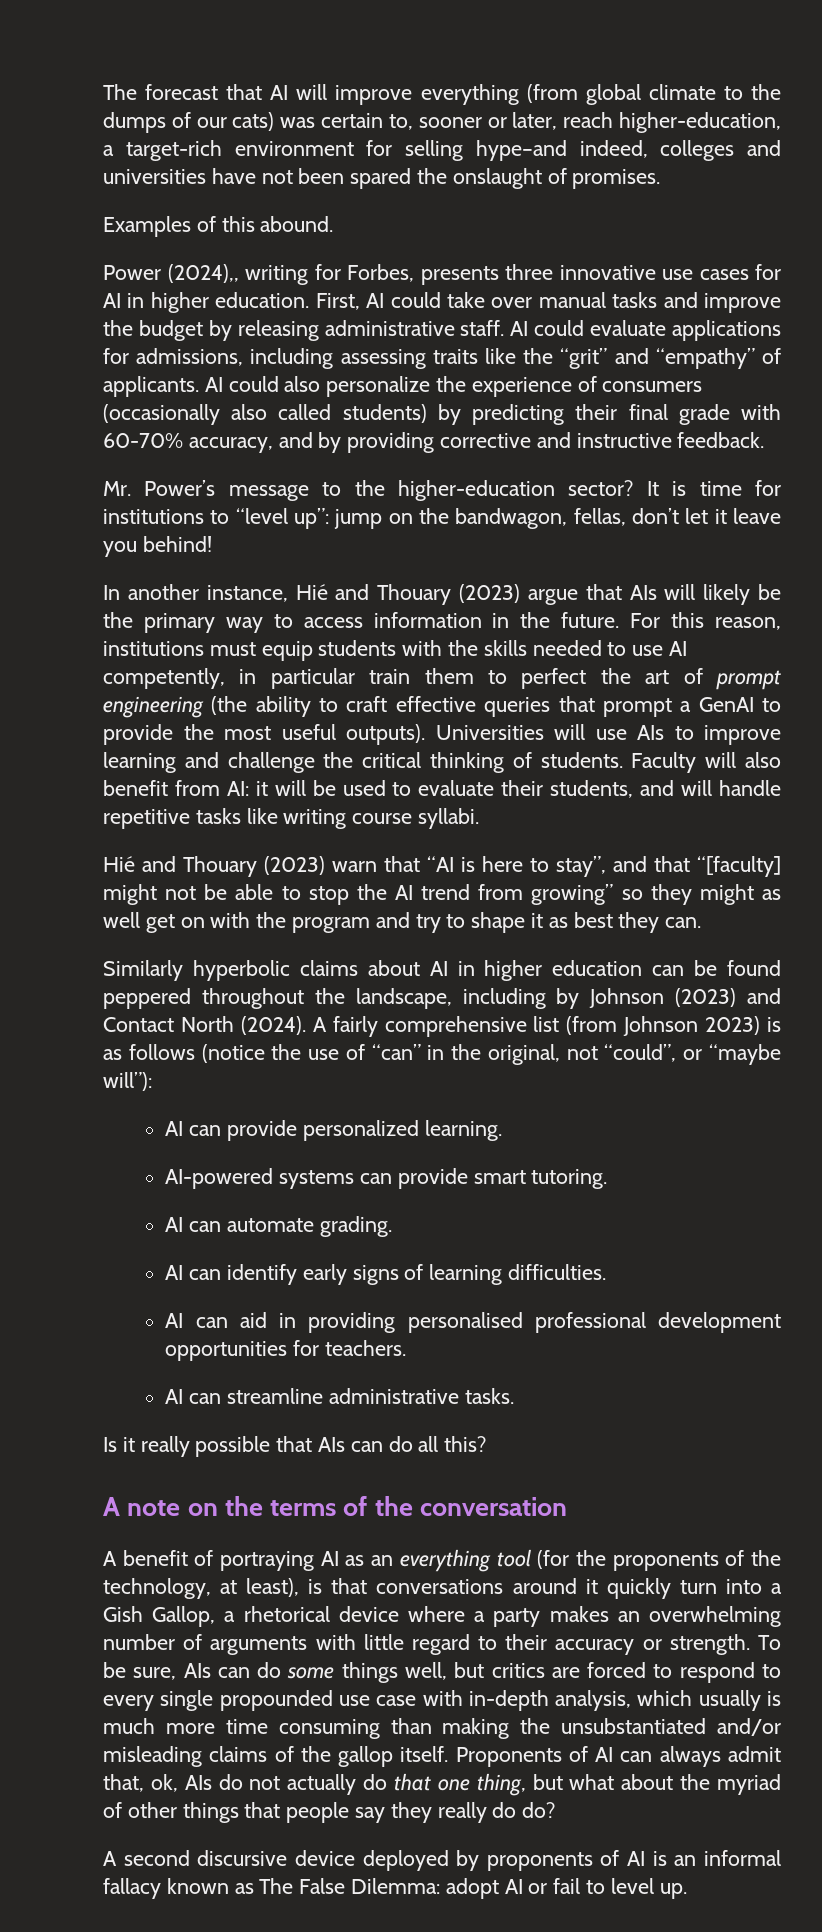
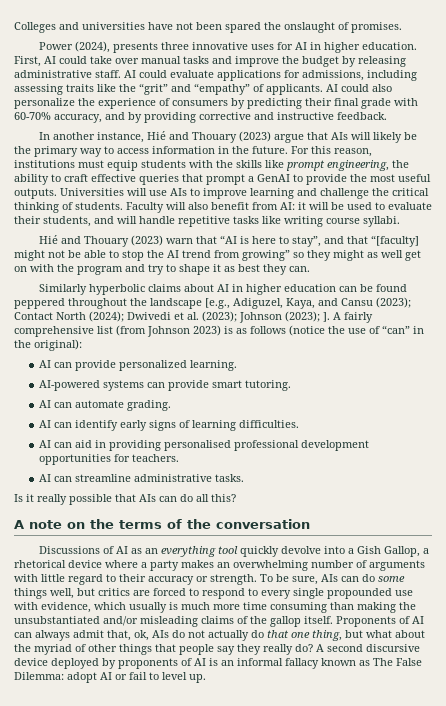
- The forecast that AI will improve everything (from global climate to the dumps of our cats) was certain to, sooner or later, reach higher-education, a target-rich environment for selling hype–and indeed, colleges and universities have not been spared the onslaught of promises.
+ Colleges and universities have not been spared the onslaught of promises.
- Examples of this abound.
- Power (2024),, writing for Forbes, presents three innovative use cases for AI in higher education.
+ Power (2024), presents three innovative uses for AI in higher education.
- AI could also personalize the experience of consumers (occasionally also called students) by predicting their final grade with 60-70% accuracy, and by providing corrective and instructive feedback.
+ AI could also personalize the experience of consumers by predicting their final grade with 60-70% accuracy, and by providing corrective and instructive feedback.
- Mr. Power’s message to the higher-education sector? It is time for institutions to “level up”: jump on the bandwagon, fellas, don’t let it leave you behind!
- For this reason, institutions must equip students with the skills needed to use AI competently, in particular train them to perfect the art of prompt engineering (the ability to craft effective queries that prompt a GenAI to provide the most useful outputs).
+ For this reason, institutions must equip students with the skills like prompt engineering, the ability to craft effective queries that prompt a GenAI to provide the most useful outputs.
- Similarly hyperbolic claims about AI in higher education can be found peppered throughout the landscape, including by Johnson (2023) and Contact North (2024).
+ Similarly hyperbolic claims about AI in higher education can be found peppered throughout the landscape [e.g., Adiguzel, Kaya, and Cansu (2023); Contact North (2024); Dwivedi et al. (2023); Johnson (2023); ].
- A fairly comprehensive list (from Johnson 2023) is as follows (notice the use of “can” in the original, not “could”, or “maybe will”):
+ A fairly comprehensive list (from Johnson 2023) is as follows (notice the use of “can” in the original):
- A benefit of portraying AI as an everything tool (for the proponents of the technology, at least), is that conversations around it quickly turn into a Gish Gallop, a rhetorical device where a party makes an overwhelming number of arguments with little regard to their accuracy or strength.
+ Discussions of AI as an everything tool quickly devolve into a Gish Gallop, a rhetorical device where a party makes an overwhelming number of arguments with little regard to their accuracy or strength.
- To be sure, AIs can do some things well, but critics are forced to respond to every single propounded use case with in-depth analysis, which usually is much more time consuming than making the unsubstantiated and/or misleading claims of the gallop itself.
+ To be sure, AIs can do some things well, but critics are forced to respond to every single propounded use with evidence, which usually is much more time consuming than making the unsubstantiated and/or misleading claims of the gallop itself.
- Proponents of AI can always admit that, ok, AIs do not actually do that one thing, but what about the myriad of other things that people say they really do do?
- A second discursive device deployed by proponents of AI is an informal fallacy known as The False Dilemma: adopt AI or fail to level up.
+ Proponents of AI can always admit that, ok, AIs do not actually do that one thing, but what about the myriad of other things that people say they really do? A second discursive device deployed by proponents of AI is an informal fallacy known as The False Dilemma: adopt AI or fail to level up.

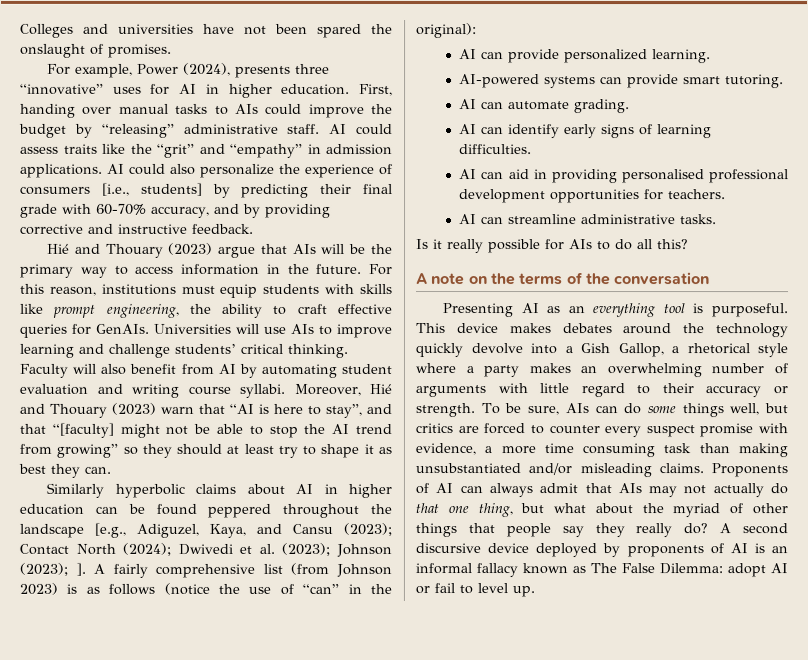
- Power (2024), presents three innovative uses for AI in higher education.
+ For example, Power (2024), presents three “innovative” uses for AI in higher education.
- First, AI could take over manual tasks and improve the budget by releasing administrative staff.
+ First, handing over manual tasks to AIs could improve the budget by “releasing” administrative staff.
- AI could evaluate applications for admissions, including assessing traits like the “grit” and “empathy” of applicants.
+ AI could assess traits like the “grit” and “empathy” in admission applications.
- AI could also personalize the experience of consumers by predicting their final grade with 60-70% accuracy, and by providing corrective and instructive feedback.
+ AI could also personalize the experience of consumers [i.e., students] by predicting their final grade with 60-70% accuracy, and by providing corrective and instructive feedback.
- In another instance, Hié and Thouary (2023) argue that AIs will likely be the primary way to access information in the future.
+ Hié and Thouary (2023) argue that AIs will be the primary way to access information in the future.
- For this reason, institutions must equip students with the skills like prompt engineering, the ability to craft effective queries that prompt a GenAI to provide the most useful outputs.
+ For this reason, institutions must equip students with skills like prompt engineering, the ability to craft effective queries for GenAIs.
- Universities will use AIs to improve learning and challenge the critical thinking of students.
+ Universities will use AIs to improve learning and challenge students’ critical thinking.
- Faculty will also benefit from AI: it will be used to evaluate their students, and will handle repetitive tasks like writing course syllabi.
- Hié and Thouary (2023) warn that “AI is here to stay”, and that “[faculty] might not be able to stop the AI trend from growing” so they might as well get on with the program and try to shape it as best they can.
+ Faculty will also benefit from AI by automating student evaluation and writing course syllabi. Moreover, Hié and Thouary (2023) warn that “AI is here to stay”, and that “[faculty] might not be able to stop the AI trend from growing” so they should at least try to shape it as best they can.
- Is it really possible that AIs can do all this?
+ Is it really possible for AIs to do all this?
- Discussions of AI as an everything tool quickly devolve into a Gish Gallop, a rhetorical device where a party makes an overwhelming number of arguments with little regard to their accuracy or strength.
+ Presenting AI as an everything tool is purposeful. This device makes debates around the technology quickly devolve into a Gish Gallop, a rhetorical style where a party makes an overwhelming number of arguments with little regard to their accuracy or strength.
- To be sure, AIs can do some things well, but critics are forced to respond to every single propounded use with evidence, which usually is much more time consuming than making the unsubstantiated and/or misleading claims of the gallop itself.
+ To be sure, AIs can do some things well, but critics are forced to counter every suspect promise with evidence, a more time consuming task than making unsubstantiated and/or misleading claims.
- Proponents of AI can always admit that, ok, AIs do not actually do that one thing, but what about the myriad of other things that people say they really do?
+ Proponents of AI can always admit that AIs may not actually do that one thing, but what about the myriad of other things that people say they really do?

